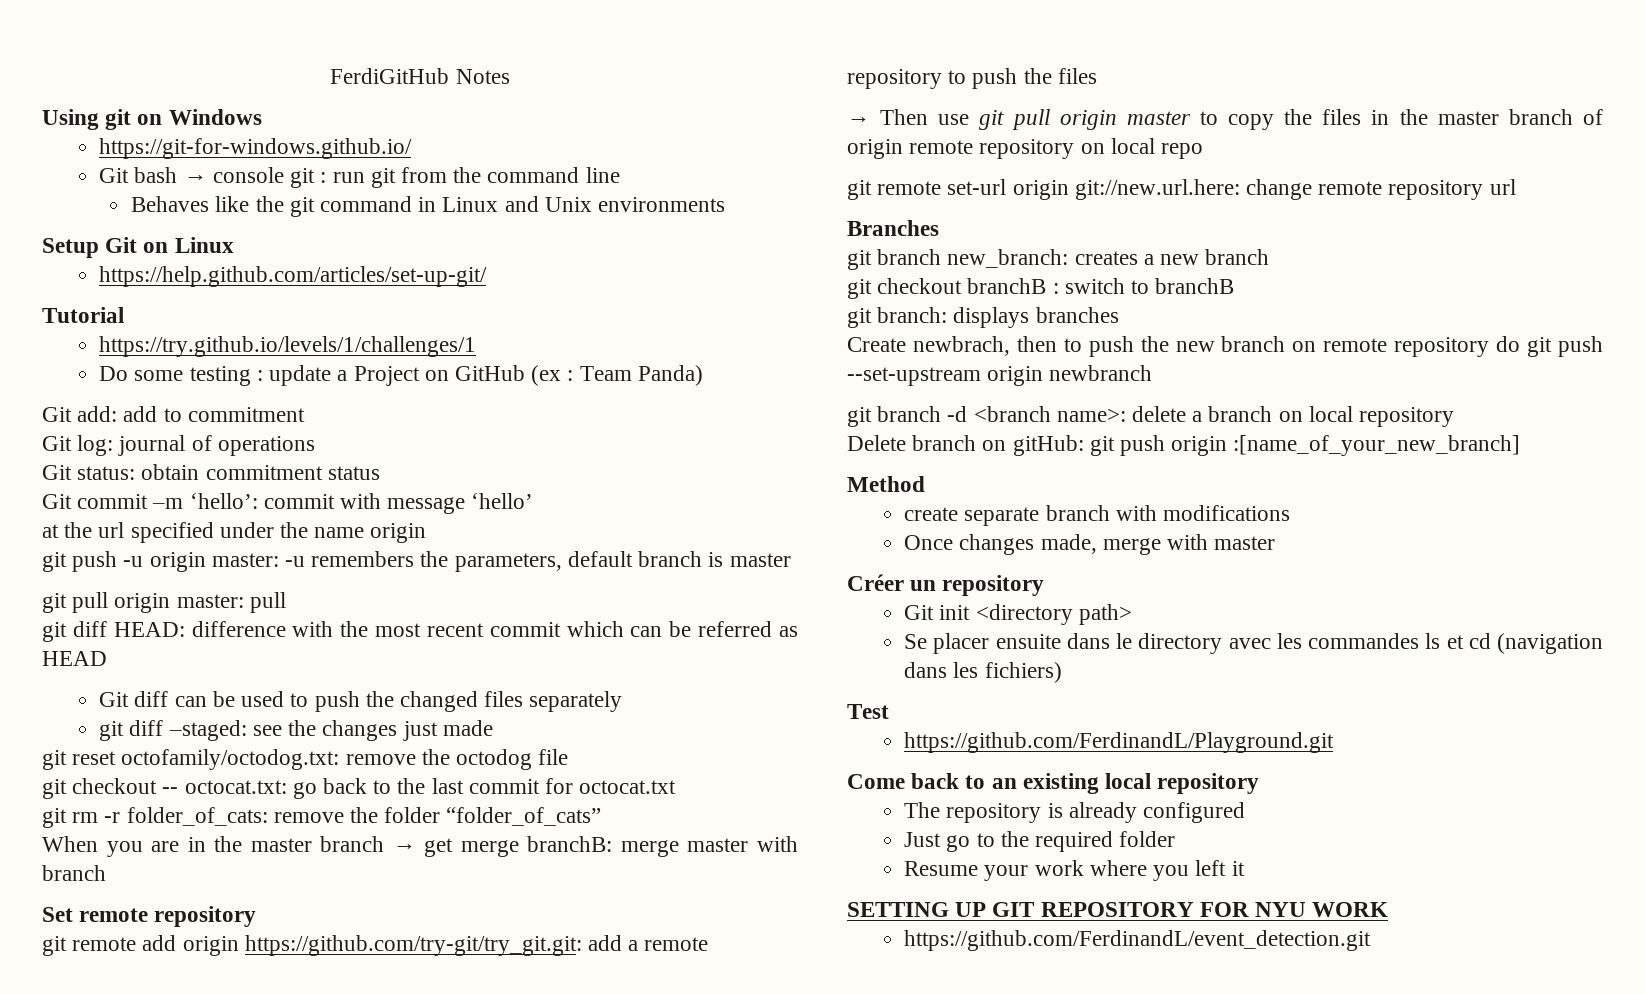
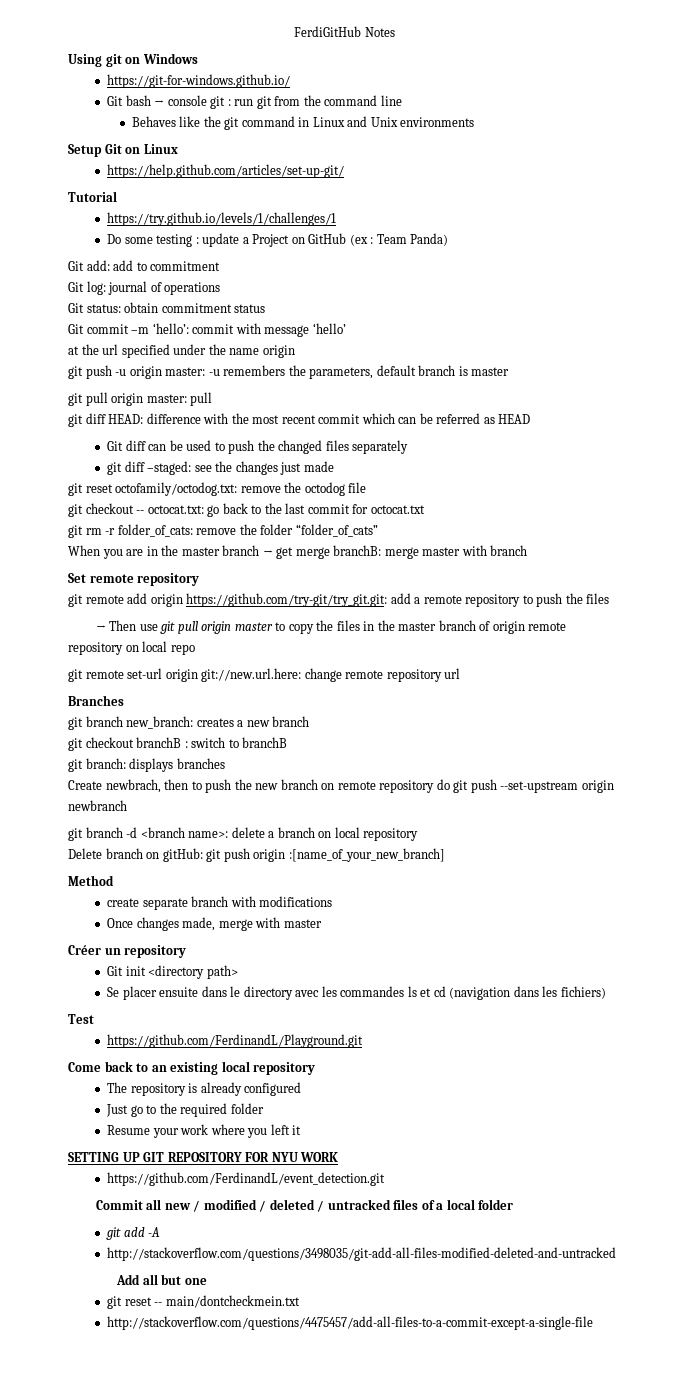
+ Commit all new / modified / deleted / untracked files of a local folder
+ git add -A
+ http://stackoverflow.com/questions/3498035/git-add-all-files-modified-deleted-and-untracked
+ Add all but one
+ git reset -- main/dontcheckmein.txt
+ http://stackoverflow.com/questions/4475457/add-all-files-to-a-commit-except-a-single-file

